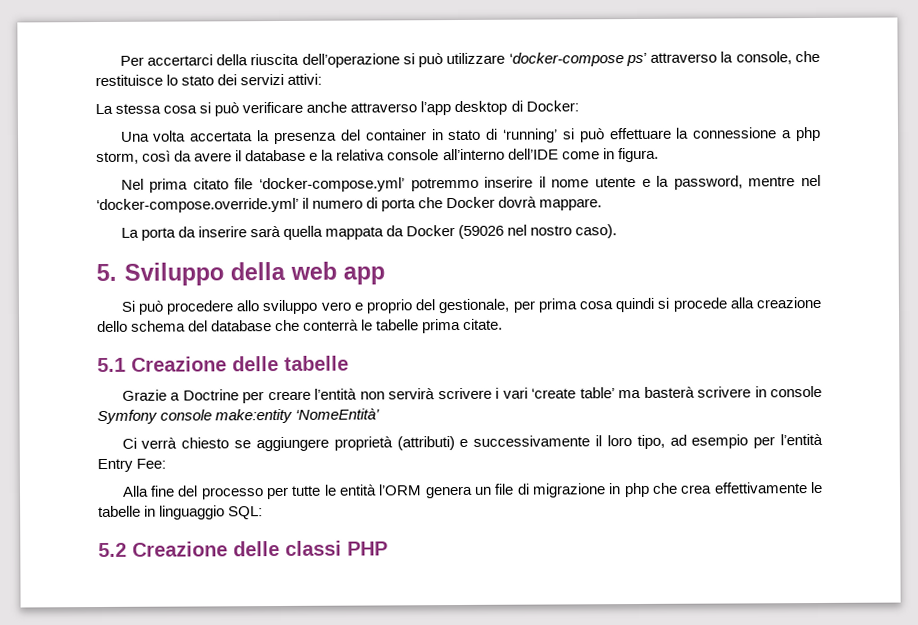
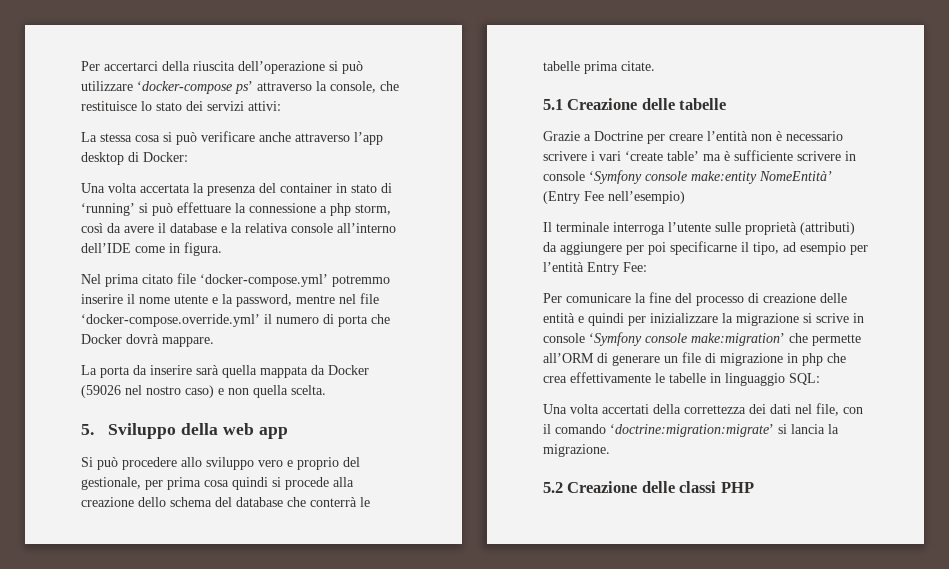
- Nel prima citato file ‘docker-compose.yml’ potremmo inserire il nome utente e la password, mentre nel ‘docker-compose.override.yml’ il numero di porta che Docker dovrà mappare.
+ Nel prima citato file ‘docker-compose.yml’ potremmo inserire il nome utente e la password, mentre nel file ‘docker-compose.override.yml’ il numero di porta che Docker dovrà mappare.
- La porta da inserire sarà quella mappata da Docker (59026 nel nostro caso).
+ La porta da inserire sarà quella mappata da Docker (59026 nel nostro caso) e non quella scelta.
- Grazie a Doctrine per creare l’entità non servirà scrivere i vari ‘create table’ ma basterà scrivere in console Symfony console make:entity ‘NomeEntità’
- Ci verrà chiesto se aggiungere proprietà (attributi) e successivamente il loro tipo, ad esempio per l’entità Entry Fee:
+ Grazie a Doctrine per creare l’entità non è necessario scrivere i vari ‘create table’ ma è sufficiente scrivere in console ‘Symfony console make:entity NomeEntità’ (Entry Fee nell’esempio)
+ Il terminale interroga l’utente sulle proprietà (attributi) da aggiungere per poi specificarne il tipo, ad esempio per l’entità Entry Fee:
- Alla fine del processo per tutte le entità l’ORM genera un file di migrazione in php che crea effettivamente le tabelle in linguaggio SQL:
+ Per comunicare la fine del processo di creazione delle entità e quindi per inizializzare la migrazione si scrive in console ‘Symfony console make:migration’ che permette all’ORM di generare un file di migrazione in php che crea effettivamente le tabelle in linguaggio SQL:
+ Una volta accertati della correttezza dei dati nel file, con il comando ‘doctrine:migration:migrate’ si lancia la migrazione.

